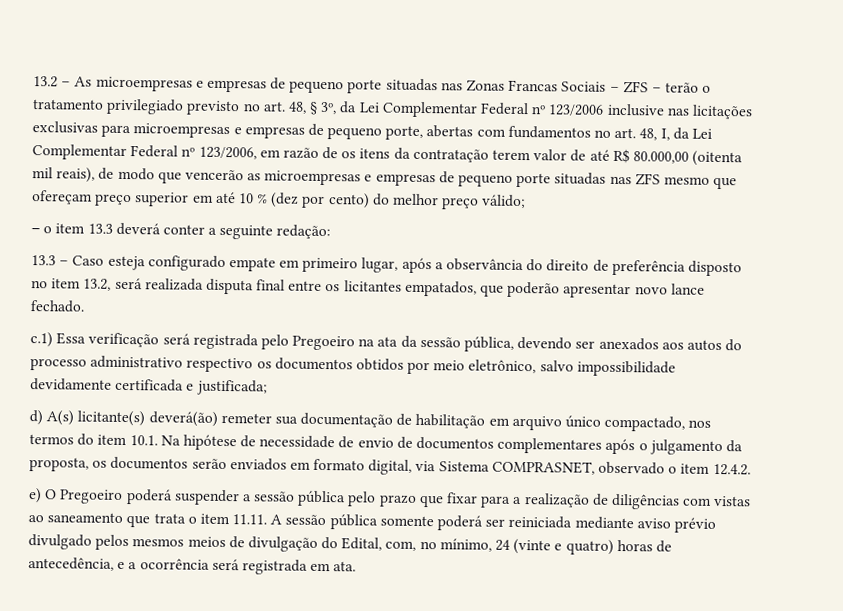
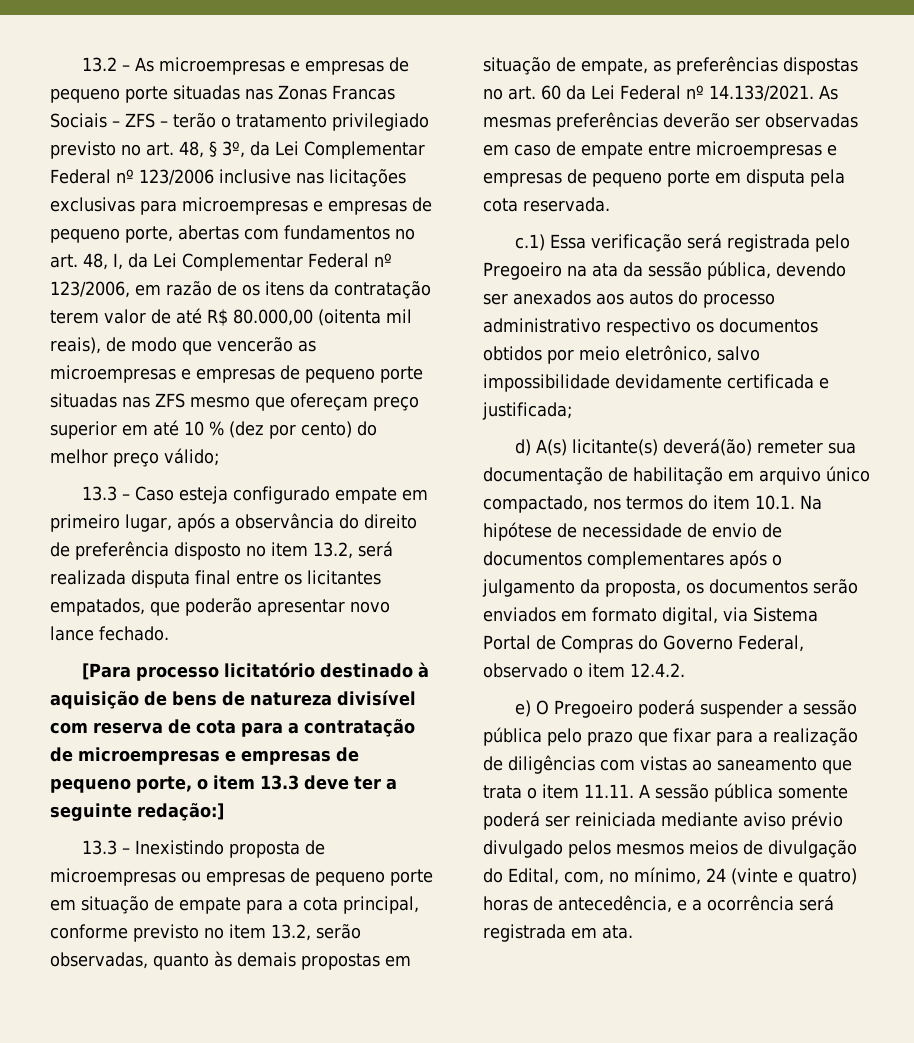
- – o item 13.3 deverá conter a seguinte redação:
+ [Para processo licitatório destinado à aquisição de bens de natureza divisível com reserva de cota para a contratação de microempresas e empresas de pequeno porte, o item 13.3 deve ter a seguinte redação:]
+ 13.3 – Inexistindo proposta de microempresas ou empresas de pequeno porte em situação de empate para a cota principal, conforme previsto no item 13.2, serão observadas, quanto às demais propostas em situação de empate, as preferências dispostas no art. 60 da Lei Federal nº 14.133/2021. As mesmas preferências deverão ser observadas em caso de empate entre microempresas e empresas de pequeno porte em disputa pela cota reservada.
- d) A(s) licitante(s) deverá(ão) remeter sua documentação de habilitação em arquivo único compactado, nos termos do item 10.1. Na hipótese de necessidade de envio de documentos complementares após o julgamento da proposta, os documentos serão enviados em formato digital, via Sistema COMPRASNET, observado o item 12.4.2.
+ d) A(s) licitante(s) deverá(ão) remeter sua documentação de habilitação em arquivo único compactado, nos termos do item 10.1. Na hipótese de necessidade de envio de documentos complementares após o julgamento da proposta, os documentos serão enviados em formato digital, via Sistema Portal de Compras do Governo Federal, observado o item 12.4.2.

